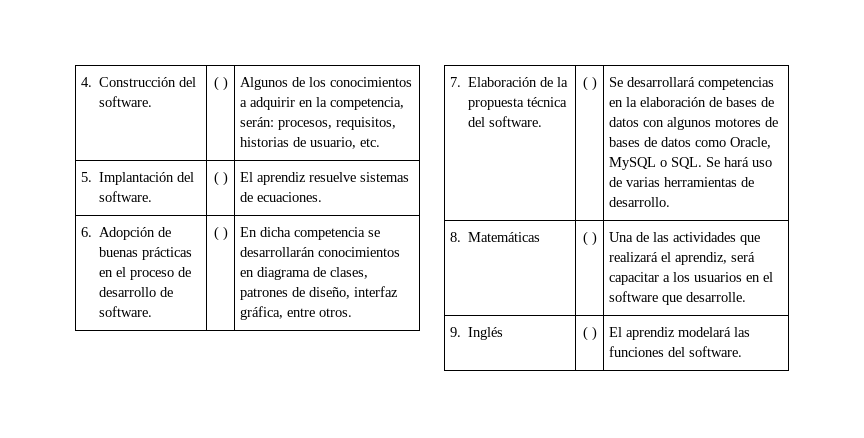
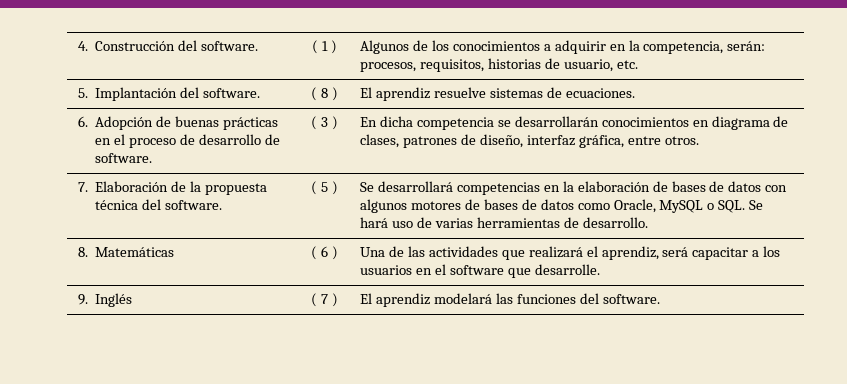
- 4. Construcción del software. | ( ) | Algunos de los conocimientos a adquirir en la competencia, serán: procesos, requisitos, historias de usuario, etc.
+ 4. Construcción del software. | ( 1 ) | Algunos de los conocimientos a adquirir en la competencia, serán: procesos, requisitos, historias de usuario, etc.
- 5. Implantación del software. | ( ) | El aprendiz resuelve sistemas de ecuaciones.
+ 5. Implantación del software. | ( 8 ) | El aprendiz resuelve sistemas de ecuaciones.
- 6. Adopción de buenas prácticas en el proceso de desarrollo de software. | ( ) | En dicha competencia se desarrollarán conocimientos en diagrama de clases, patrones de diseño, interfaz gráfica, entre otros.
+ 6. Adopción de buenas prácticas en el proceso de desarrollo de software. | ( 3 ) | En dicha competencia se desarrollarán conocimientos en diagrama de clases, patrones de diseño, interfaz gráfica, entre otros.
- 7. Elaboración de la propuesta técnica del software. | ( )
+ 7. Elaboración de la propuesta técnica del software. | ( 5 )
- 8. Matemáticas | ( ) | Una de las actividades que realizará el aprendiz, será capacitar a los usuarios en el software que desarrolle.
+ 8. Matemáticas | ( 6 ) | Una de las actividades que realizará el aprendiz, será capacitar a los usuarios en el software que desarrolle.
- 9. Inglés | ( ) | El aprendiz modelará las funciones del software.
+ 9. Inglés | ( 7 ) | El aprendiz modelará las funciones del software.

